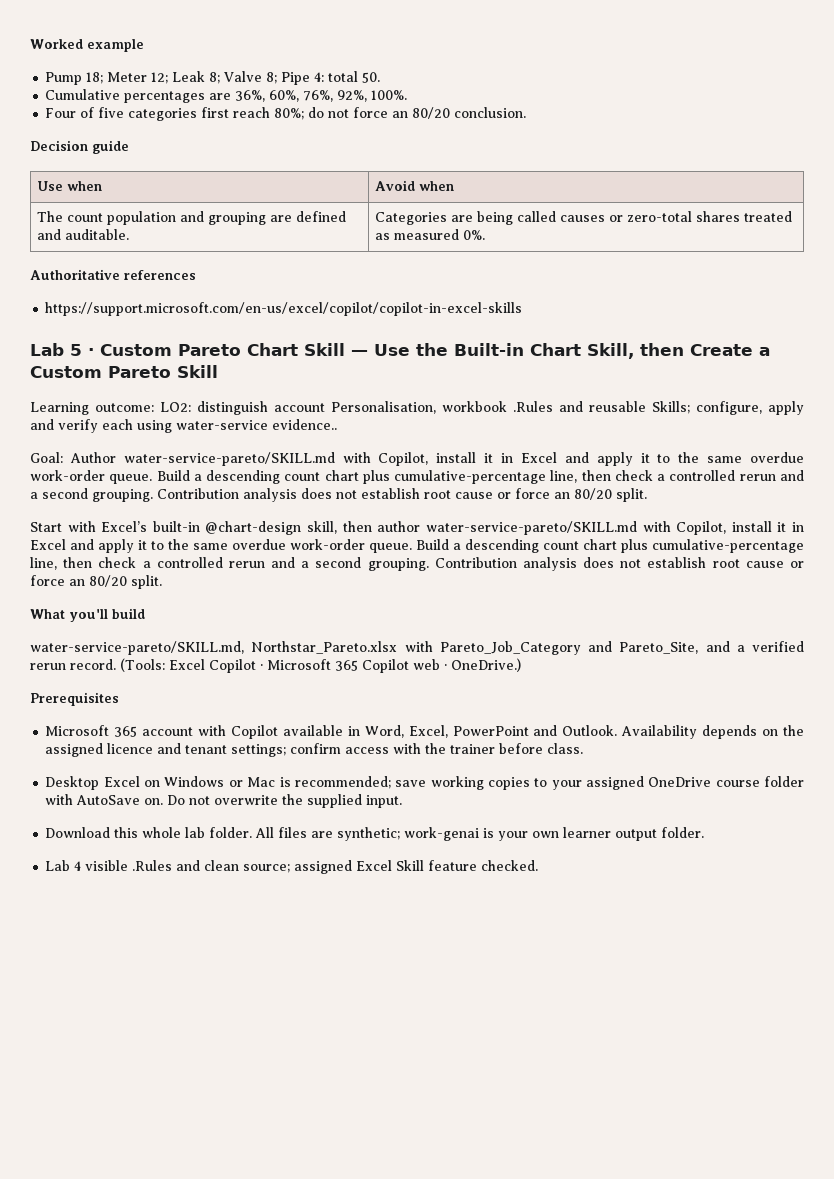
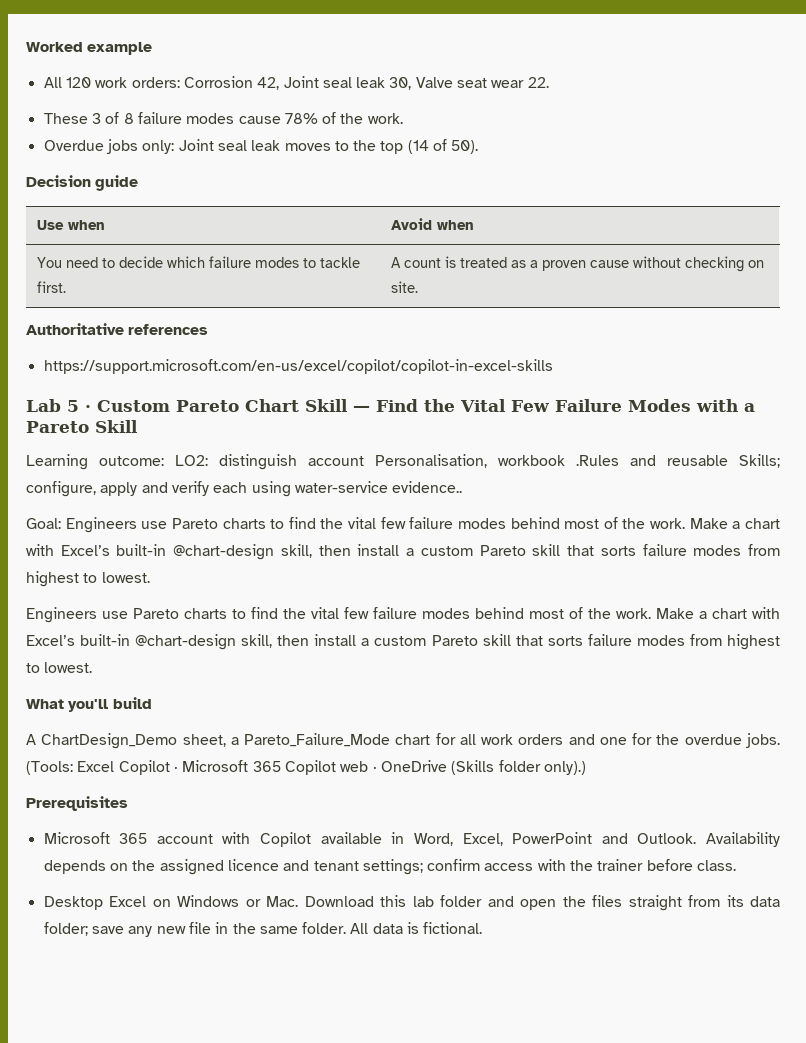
- Pump 18; Meter 12; Leak 8; Valve 8; Pipe 4: total 50.
- Cumulative percentages are 36%, 60%, 76%, 92%, 100%.
- Four of five categories first reach 80%; do not force an 80/20 conclusion.
+ All 120 work orders: Corrosion 42, Joint seal leak 30, Valve seat wear 22.
+ These 3 of 8 failure modes cause 78% of the work.
+ Overdue jobs only: Joint seal leak moves to the top (14 of 50).
- The count population and grouping are defined and auditable. | Categories are being called causes or zero-total shares treated as measured 0%.
+ You need to decide which failure modes to tackle first. | A count is treated as a proven cause without checking on site.
- Lab 5 · Custom Pareto Chart Skill — Use the Built-in Chart Skill, then Create a Custom Pareto Skill
+ Lab 5 · Custom Pareto Chart Skill — Find the Vital Few Failure Modes with a Pareto Skill
- Goal: Author water-service-pareto/SKILL.md with Copilot, install it in Excel and apply it to the same overdue work-order queue. Build a descending count chart plus cumulative-percentage line, then check a controlled rerun and a second grouping. Contribution analysis does not establish root cause or force an 80/20 split.
- Start with Excel’s built-in @chart-design skill, then author water-service-pareto/SKILL.md with Copilot, install it in Excel and apply it to the same overdue work-order queue. Build a descending count chart plus cumulative-percentage line, then check a controlled rerun and a second grouping. Contribution analysis does not establish root cause or force an 80/20 split.
+ Goal: Engineers use Pareto charts to find the vital few failure modes behind most of the work. Make a chart with Excel’s built-in @chart-design skill, then install a custom Pareto skill that sorts failure modes from highest to lowest.
+ Engineers use Pareto charts to find the vital few failure modes behind most of the work. Make a chart with Excel’s built-in @chart-design skill, then install a custom Pareto skill that sorts failure modes from highest to lowest.
  What you'll build
- water-service-pareto/SKILL.md, Northstar_Pareto.xlsx with Pareto_Job_Category and Pareto_Site, and a verified rerun record.
+ A ChartDesign_Demo sheet, a Pareto_Failure_Mode chart for all work orders and one for the overdue jobs.
- (Tools: Excel Copilot · Microsoft 365 Copilot web · OneDrive.)
+ (Tools: Excel Copilot · Microsoft 365 Copilot web · OneDrive (Skills folder only).)
- Desktop Excel on Windows or Mac is recommended; save working copies to your assigned OneDrive course folder with AutoSave on. Do not overwrite the supplied input.
- Download this whole lab folder. All files are synthetic; work-genai is your own learner output folder.
- Lab 4 visible .Rules and clean source; assigned Excel Skill feature checked.
+ Desktop Excel on Windows or Mac. Download this lab folder and open the files straight from its data folder; save any new file in the same folder. All data is fictional.

